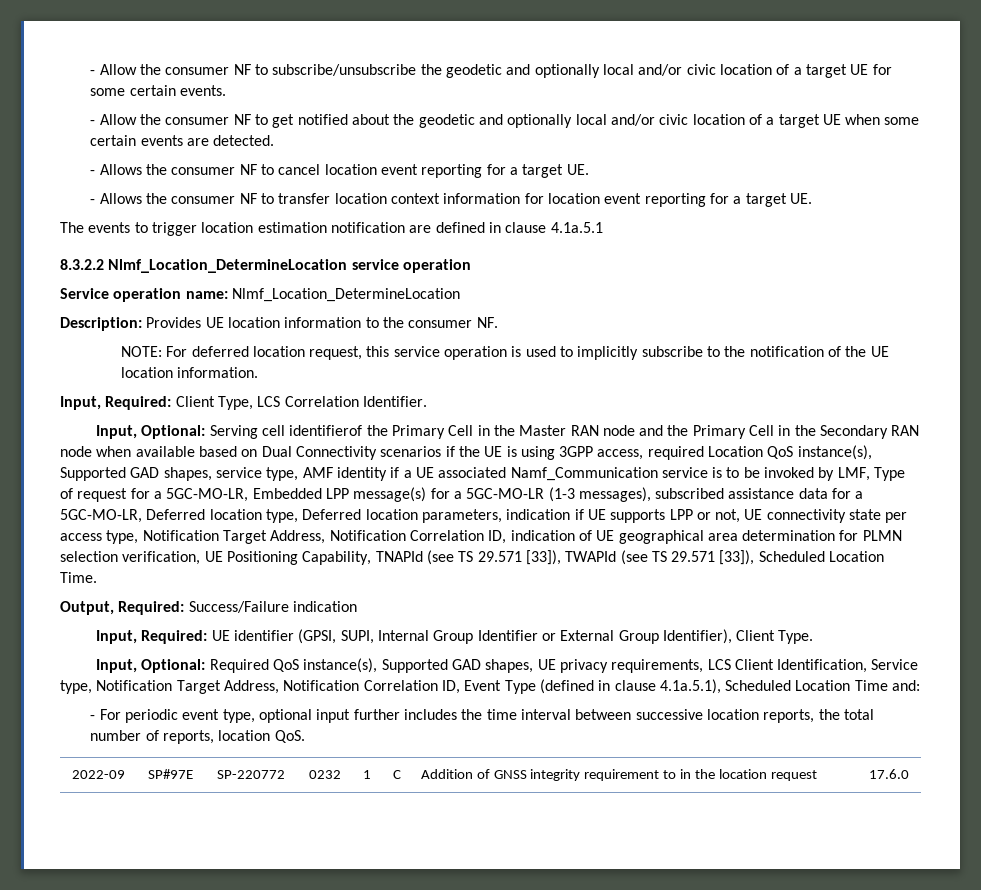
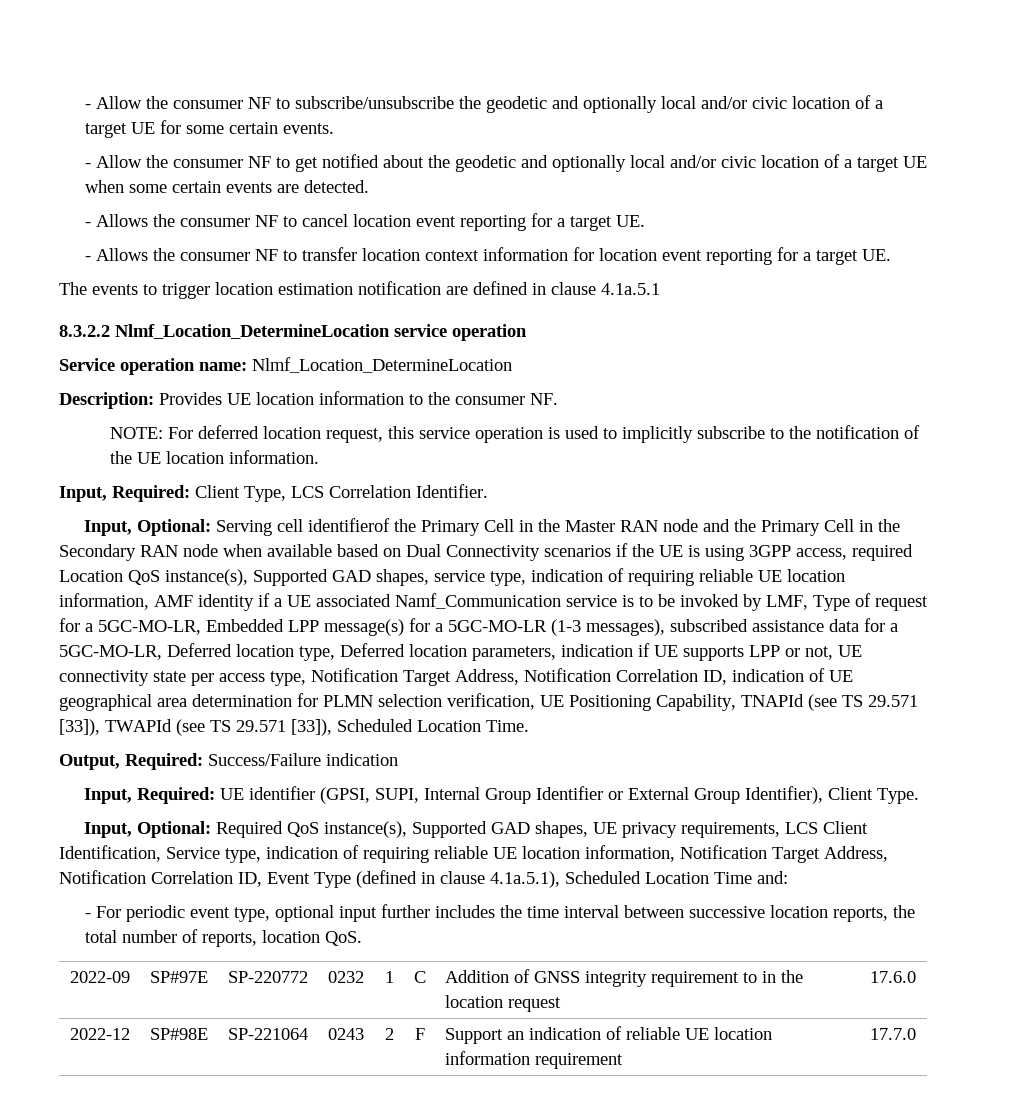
- Serving cell identifierof the Primary Cell in the Master RAN node and the Primary Cell in the Secondary RAN node when available based on Dual Connectivity scenarios if the UE is using 3GPP access, required Location QoS instance(s), Supported GAD shapes, service type, AMF identity if a UE associated Namf_Communication service is to be invoked by LMF, Type of request for a 5GC-MO-LR, Embedded LPP message(s) for a 5GC-MO-LR (1-3 messages), subscribed assistance data for a 5GC-MO-LR, Deferred location type, Deferred location parameters, indication if UE supports LPP or not, UE connectivity state per access type, Notification Target Address, Notification Correlation ID, indication of UE geographical area determination for PLMN selection verification, UE Positioning Capability, TNAPId (see TS 29.571 [33]), TWAPId (see TS 29.571 [33]), Scheduled Location Time.
+ Serving cell identifierof the Primary Cell in the Master RAN node and the Primary Cell in the Secondary RAN node when available based on Dual Connectivity scenarios if the UE is using 3GPP access, required Location QoS instance(s), Supported GAD shapes, service type, indication of requiring reliable UE location information, AMF identity if a UE associated Namf_Communication service is to be invoked by LMF, Type of request for a 5GC-MO-LR, Embedded LPP message(s) for a 5GC-MO-LR (1-3 messages), subscribed assistance data for a 5GC-MO-LR, Deferred location type, Deferred location parameters, indication if UE supports LPP or not, UE connectivity state per access type, Notification Target Address, Notification Correlation ID, indication of UE geographical area determination for PLMN selection verification, UE Positioning Capability, TNAPId (see TS 29.571 [33]), TWAPId (see TS 29.571 [33]), Scheduled Location Time.
- Input, Optional: Required QoS instance(s), Supported GAD shapes, UE privacy requirements, LCS Client Identification, Service type, Notification Target Address, Notification Correlation ID, Event Type (defined in clause 4.1a.5.1), Scheduled Location Time and:
+ Input, Optional: Required QoS instance(s), Supported GAD shapes, UE privacy requirements, LCS Client Identification, Service type, indication of requiring reliable UE location information, Notification Target Address, Notification Correlation ID, Event Type (defined in clause 4.1a.5.1), Scheduled Location Time and:
+ 2022-12 | SP#98E | SP-221064 | 0243 | 2 | F | Support an indication of reliable UE location information requirement | 17.7.0

